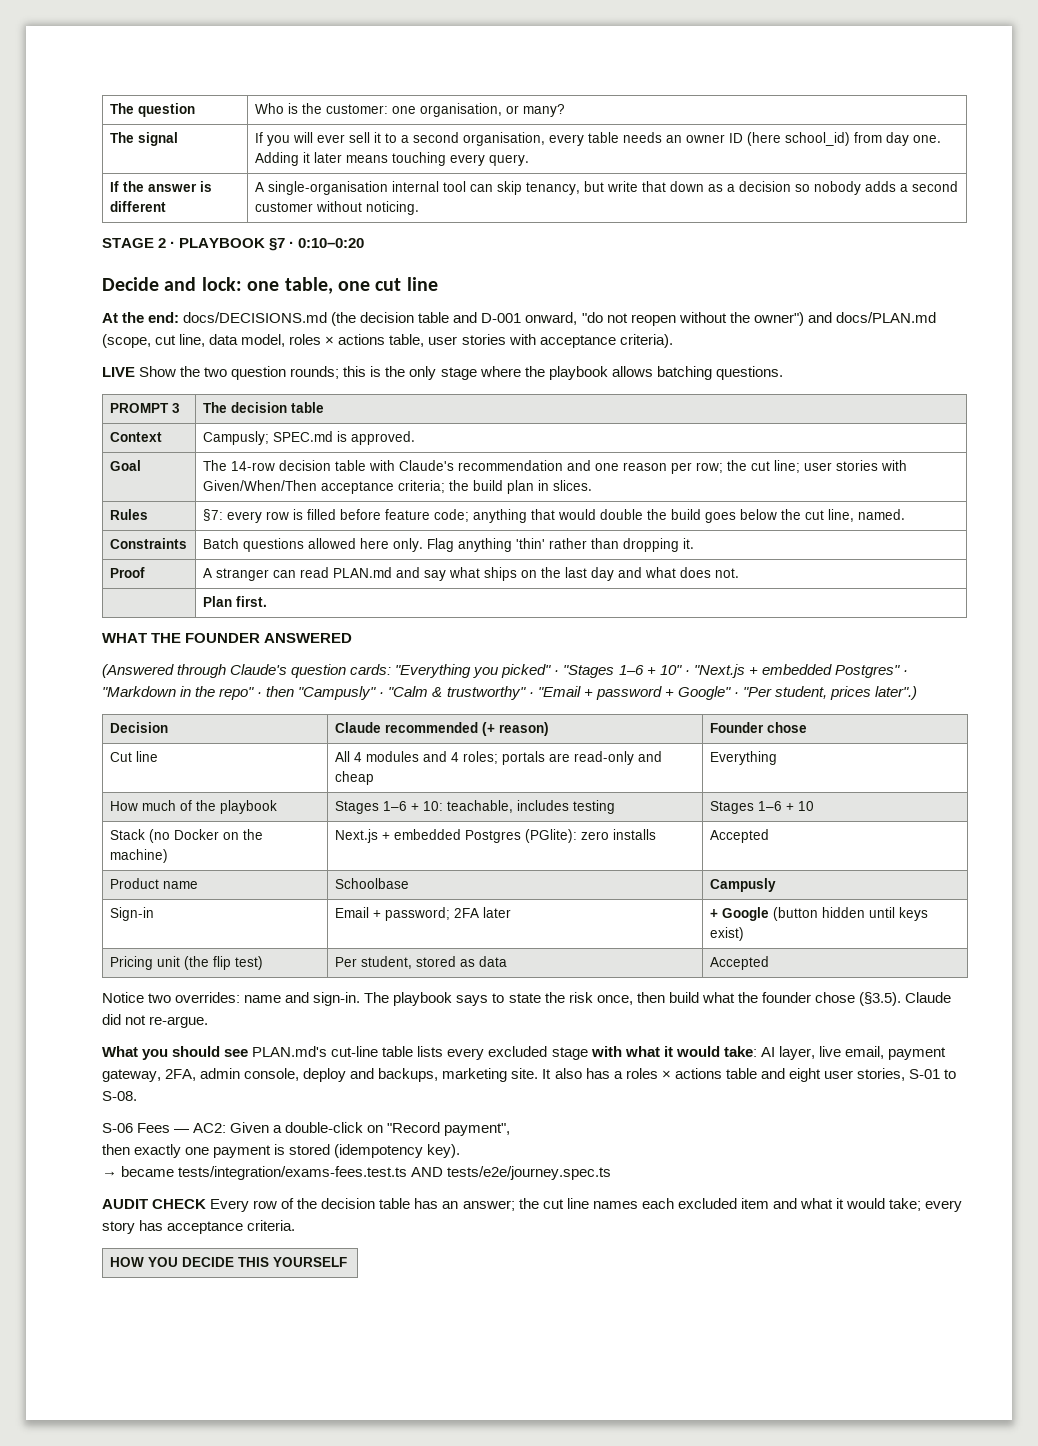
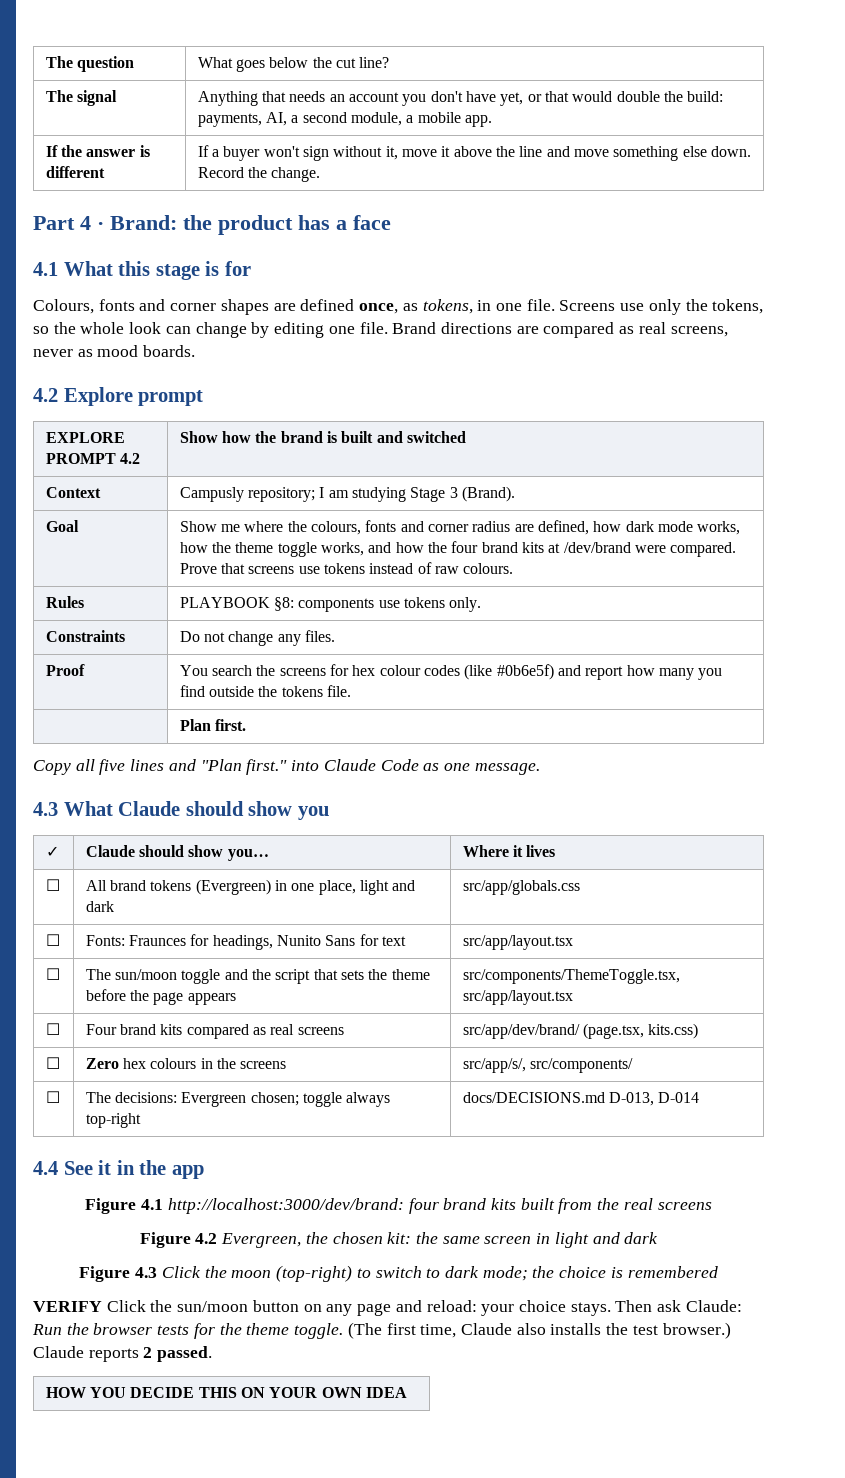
- The question | Who is the customer: one organisation, or many?
- The signal | If you will ever sell it to a second organisation, every table needs an owner ID (here school_id) from day one. Adding it later means touching every query.
+ The question | What goes below the cut line?
+ The signal | Anything that needs an account you don't have yet, or that would double the build: payments, AI, a second module, a mobile app.
- If the answer is different | A single-organisation internal tool can skip tenancy, but write that down as a decision so nobody adds a second customer without noticing.
- STAGE 2 · PLAYBOOK §7 · 0:10–0:20
- Decide and lock: one table, one cut line
- At the end: docs/DECISIONS.md (the decision table and D-001 onward, "do not reopen without the owner") and docs/PLAN.md (scope, cut line, data model, roles × actions table, user stories with acceptance criteria).
- LIVE Show the two question rounds; this is the only stage where the playbook allows batching questions.
- PROMPT 3 | The decision table
- Context | Campusly; SPEC.md is approved.
- Goal | The 14-row decision table with Claude's recommendation and one reason per row; the cut line; user stories with Given/When/Then acceptance criteria; the build plan in slices.
- Rules | §7: every row is filled before feature code; anything that would double the build goes below the cut line, named.
- Constraints | Batch questions allowed here only. Flag anything 'thin' rather than dropping it.
- Proof | A stranger can read PLAN.md and say what ships on the last day and what does not.
+ If the answer is different | If a buyer won't sign without it, move it above the line and move something else down. Record the change.
+ Part 4 · Brand: the product has a face
+ 4.1 What this stage is for
+ Colours, fonts and corner shapes are defined once, as tokens, in one file. Screens use only the tokens, so the whole look can change by editing one file. Brand directions are compared as real screens, never as mood boards.
+ 4.2 Explore prompt
+ EXPLORE PROMPT 4.2 | Show how the brand is built and switched
+ Context | Campusly repository; I am studying Stage 3 (Brand).
+ Goal | Show me where the colours, fonts and corner radius are defined, how dark mode works, how the theme toggle works, and how the four brand kits at /dev/brand were compared. Prove that screens use tokens instead of raw colours.
+ Rules | PLAYBOOK §8: components use tokens only.
+ Constraints | Do not change any files.
+ Proof | You search the screens for hex colour codes (like #0b6e5f) and report how many you find outside the tokens file.
  | Plan first.
- WHAT THE FOUNDER ANSWERED
- (Answered through Claude's question cards: "Everything you picked" · "Stages 1–6 + 10" · "Next.js + embedded Postgres" · "Markdown in the repo" · then "Campusly" · "Calm & trustworthy" · "Email + password + Google" · "Per student, prices later".)
- Decision | Claude recommended (+ reason) | Founder chose
- Cut line | All 4 modules and 4 roles; portals are read-only and cheap | Everything
- How much of the playbook | Stages 1–6 + 10: teachable, includes testing | Stages 1–6 + 10
- Stack (no Docker on the machine) | Next.js + embedded Postgres (PGlite): zero installs | Accepted
- Product name | Schoolbase | Campusly
- Sign-in | Email + password; 2FA later | + Google (button hidden until keys exist)
- Pricing unit (the flip test) | Per student, stored as data | Accepted
- Notice two overrides: name and sign-in. The playbook says to state the risk once, then build what the founder chose (§3.5). Claude did not re-argue.
- What you should see PLAN.md's cut-line table lists every excluded stage with what it would take: AI layer, live email, payment gateway, 2FA, admin console, deploy and backups, marketing site. It also has a roles × actions table and eight user stories, S-01 to S-08.
- S-06 Fees — AC2: Given a double-click on "Record payment",
- then exactly one payment is stored (idempotency key).
- → became tests/integration/exams-fees.test.ts AND tests/e2e/journey.spec.ts
- AUDIT CHECK Every row of the decision table has an answer; the cut line names each excluded item and what it would take; every story has acceptance criteria.
+ Copy all five lines and "Plan first." into Claude Code as one message.
+ 4.3 What Claude should show you
+ ✓ | Claude should show you… | Where it lives
+ ☐ | All brand tokens (Evergreen) in one place, light and dark | src/app/globals.css
+ ☐ | Fonts: Fraunces for headings, Nunito Sans for text | src/app/layout.tsx
+ ☐ | The sun/moon toggle and the script that sets the theme before the page appears | src/components/ThemeToggle.tsx, src/app/layout.tsx
+ ☐ | Four brand kits compared as real screens | src/app/dev/brand/ (page.tsx, kits.css)
+ ☐ | Zero hex colours in the screens | src/app/s/, src/components/
+ ☐ | The decisions: Evergreen chosen; toggle always top-right | docs/DECISIONS.md D-013, D-014
+ 4.4 See it in the app
+ Figure 4.1 http://localhost:3000/dev/brand: four brand kits built from the real screens
+ Figure 4.2 Evergreen, the chosen kit: the same screen in light and dark
+ Figure 4.3 Click the moon (top-right) to switch to dark mode; the choice is remembered
+ VERIFY Click the sun/moon button on any page and reload: your choice stays. Then ask Claude: Run the browser tests for the theme toggle. (The first time, Claude also installs the test browser.) Claude reports 2 passed.
- HOW YOU DECIDE THIS YOURSELF
+ HOW YOU DECIDE THIS ON YOUR OWN IDEA

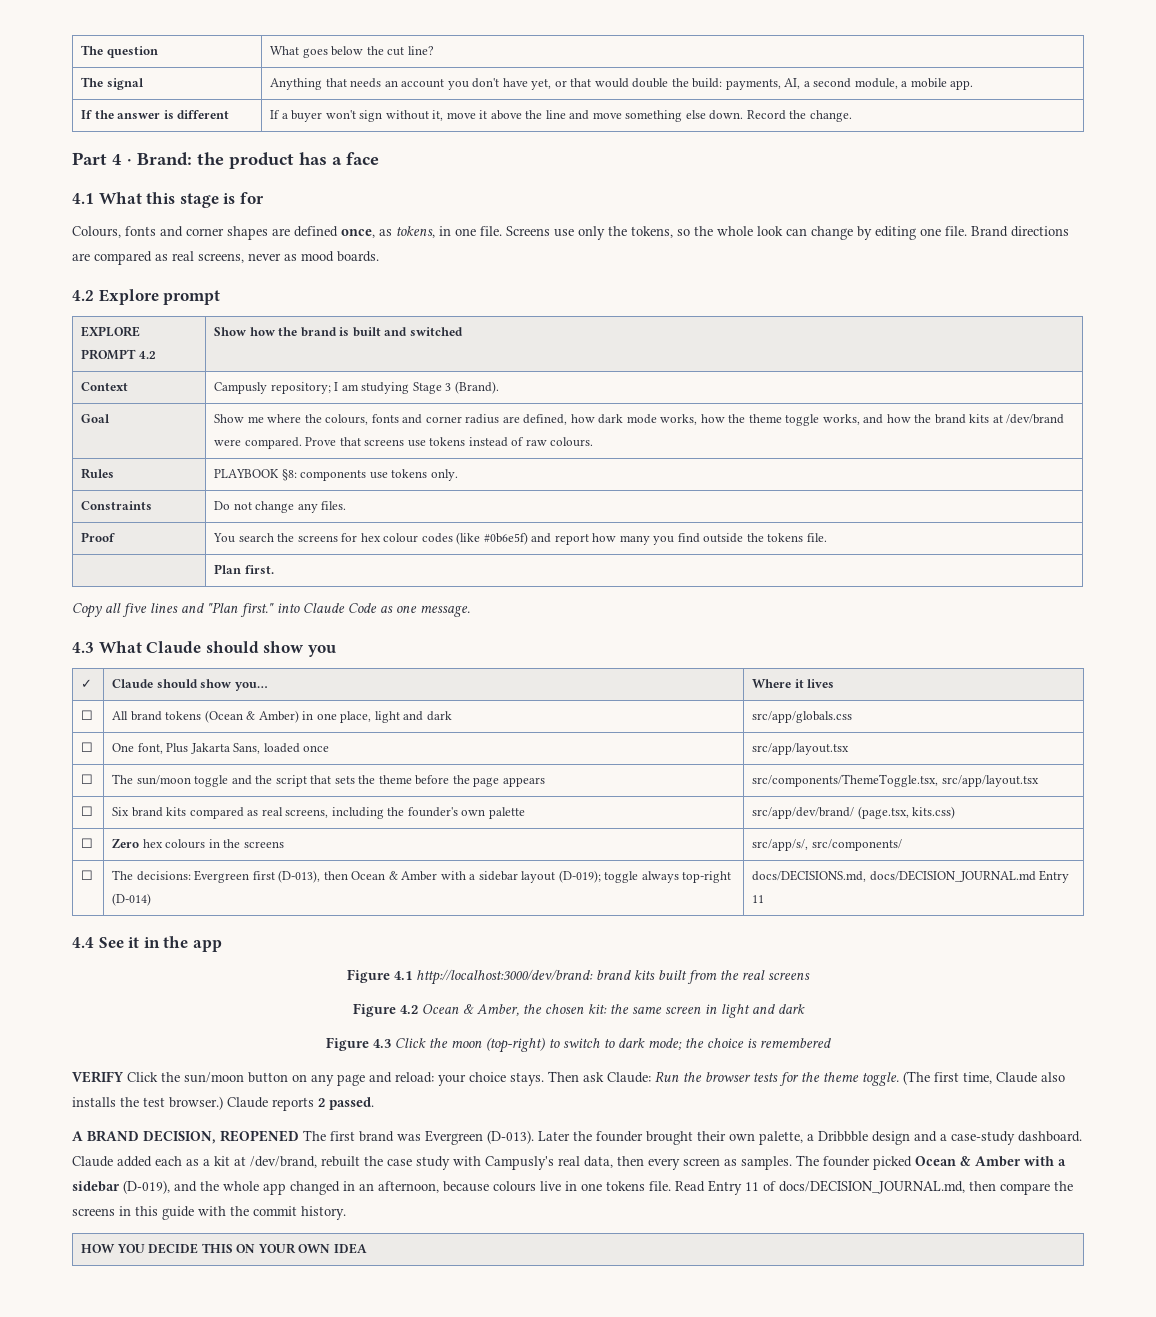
- Goal | Show me where the colours, fonts and corner radius are defined, how dark mode works, how the theme toggle works, and how the four brand kits at /dev/brand were compared. Prove that screens use tokens instead of raw colours.
+ Goal | Show me where the colours, fonts and corner radius are defined, how dark mode works, how the theme toggle works, and how the brand kits at /dev/brand were compared. Prove that screens use tokens instead of raw colours.
- ☐ | All brand tokens (Evergreen) in one place, light and dark | src/app/globals.css
+ ☐ | All brand tokens (Ocean & Amber) in one place, light and dark | src/app/globals.css
- ☐ | Fonts: Fraunces for headings, Nunito Sans for text | src/app/layout.tsx
+ ☐ | One font, Plus Jakarta Sans, loaded once | src/app/layout.tsx
- ☐ | Four brand kits compared as real screens | src/app/dev/brand/ (page.tsx, kits.css)
+ ☐ | Six brand kits compared as real screens, including the founder's own palette | src/app/dev/brand/ (page.tsx, kits.css)
- ☐ | The decisions: Evergreen chosen; toggle always top-right | docs/DECISIONS.md D-013, D-014
+ ☐ | The decisions: Evergreen first (D-013), then Ocean & Amber with a sidebar layout (D-019); toggle always top-right (D-014) | docs/DECISIONS.md, docs/DECISION_JOURNAL.md Entry 11
- Figure 4.1 http://localhost:3000/dev/brand: four brand kits built from the real screens
+ Figure 4.1 http://localhost:3000/dev/brand: brand kits built from the real screens
- Figure 4.2 Evergreen, the chosen kit: the same screen in light and dark
+ Figure 4.2 Ocean & Amber, the chosen kit: the same screen in light and dark
+ A BRAND DECISION, REOPENED The first brand was Evergreen (D-013). Later the founder brought their own palette, a Dribbble design and a case-study dashboard. Claude added each as a kit at /dev/brand, rebuilt the case study with Campusly's real data, then every screen as samples. The founder picked Ocean & Amber with a sidebar (D-019), and the whole app changed in an afternoon, because colours live in one tokens file. Read Entry 11 of docs/DECISION_JOURNAL.md, then compare the screens in this guide with the commit history.

